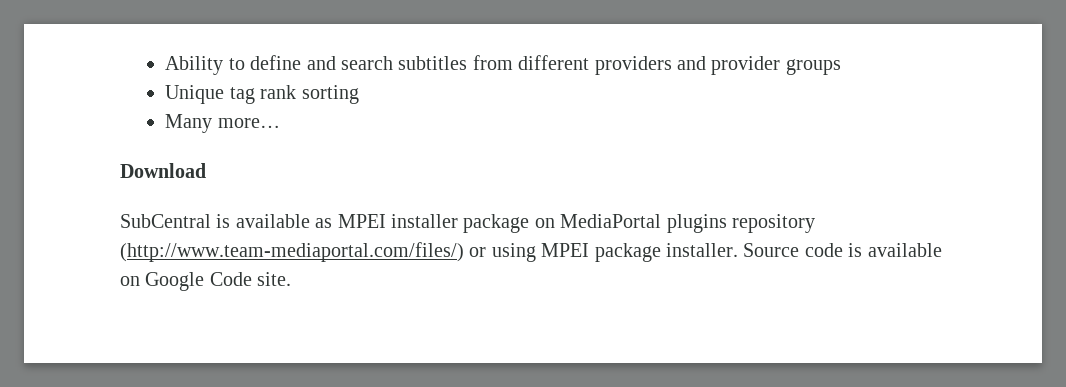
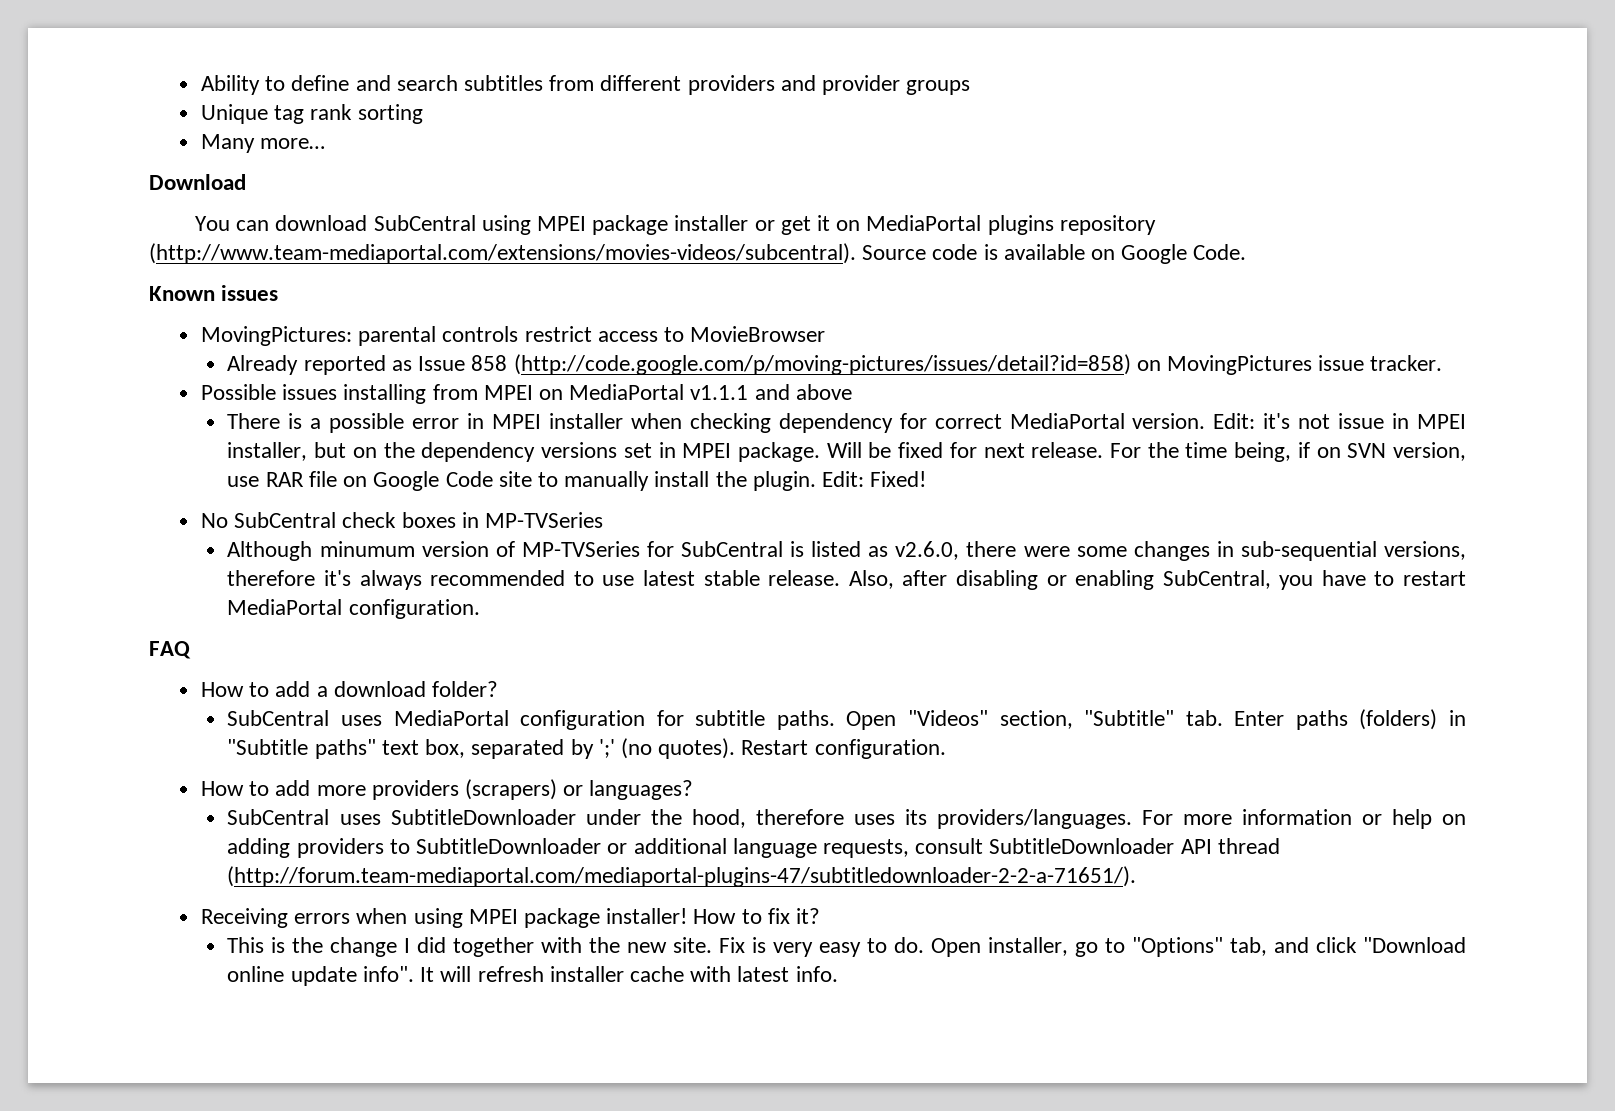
- SubCentral is available as MPEI installer package on MediaPortal plugins repository (http://www.team-mediaportal.com/files/) or using MPEI package installer. Source code is available on Google Code site.
+ You can download SubCentral using MPEI package installer or get it on MediaPortal plugins repository (http://www.team-mediaportal.com/extensions/movies-videos/subcentral). Source code is available on Google Code.
+ Known issues
+ MovingPictures: parental controls restrict access to MovieBrowser
+ Already reported as Issue 858 (http://code.google.com/p/moving-pictures/issues/detail?id=858) on MovingPictures issue tracker.
+ Possible issues installing from MPEI on MediaPortal v1.1.1 and above
+ There is a possible error in MPEI installer when checking dependency for correct MediaPortal version. Edit: it's not issue in MPEI installer, but on the dependency versions set in MPEI package. Will be fixed for next release. For the time being, if on SVN version, use RAR file on Google Code site to manually install the plugin. Edit: Fixed!
+ No SubCentral check boxes in MP-TVSeries
+ Although minumum version of MP-TVSeries for SubCentral is listed as v2.6.0, there were some changes in sub-sequential versions, therefore it's always recommended to use latest stable release. Also, after disabling or enabling SubCentral, you have to restart MediaPortal configuration.
+ FAQ
+ How to add a download folder?
+ SubCentral uses MediaPortal configuration for subtitle paths. Open "Videos" section, "Subtitle" tab. Enter paths (folders) in "Subtitle paths" text box, separated by ';' (no quotes). Restart configuration.
+ How to add more providers (scrapers) or languages?
+ SubCentral uses SubtitleDownloader under the hood, therefore uses its providers/languages. For more information or help on adding providers to SubtitleDownloader or additional language requests, consult SubtitleDownloader API thread (http://forum.team-mediaportal.com/mediaportal-plugins-47/subtitledownloader-2-2-a-71651/).
+ Receiving errors when using MPEI package installer! How to fix it?
+ This is the change I did together with the new site. Fix is very easy to do. Open installer, go to "Options" tab, and click "Download online update info". It will refresh installer cache with latest info.

